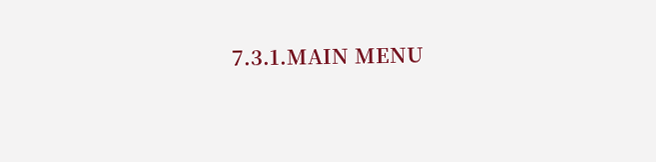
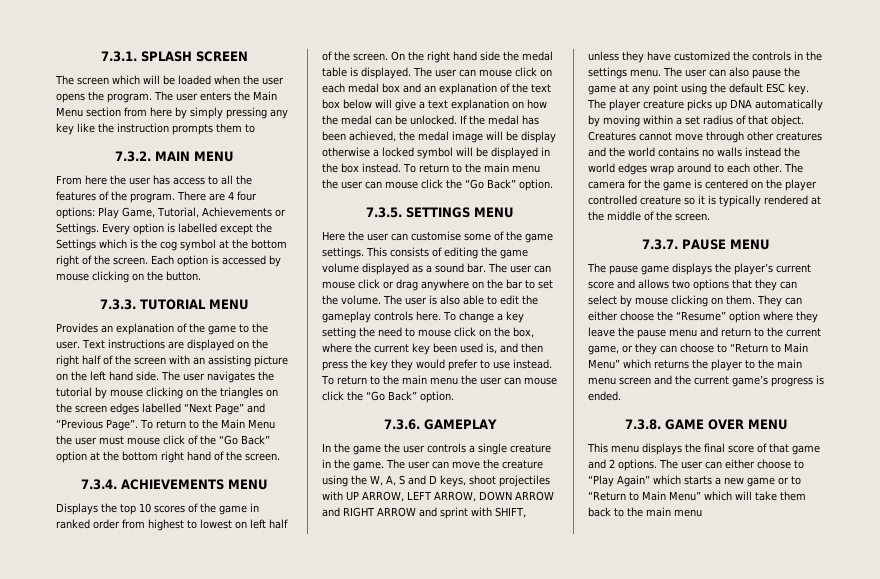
- 7.3.1.MAIN MENU
+ 7.3.1. SPLASH SCREEN
+ The screen which will be loaded when the user opens the program. The user enters the Main Menu section from here by simply pressing any key like the instruction prompts them to
+ 7.3.2. MAIN MENU
+ From here the user has access to all the features of the program. There are 4 four options: Play Game, Tutorial, Achievements or Settings. Every option is labelled except the Settings which is the cog symbol at the bottom right of the screen. Each option is accessed by mouse clicking on the button.
+ 7.3.3. TUTORIAL MENU
+ Provides an explanation of the game to the user. Text instructions are displayed on the right half of the screen with an assisting picture on the left hand side. The user navigates the tutorial by mouse clicking on the triangles on the screen edges labelled “Next Page” and “Previous Page”. To return to the Main Menu the user must mouse click of the “Go Back” option at the bottom right hand of the screen.
+ 7.3.4. ACHIEVEMENTS MENU
+ Displays the top 10 scores of the game in ranked order from highest to lowest on left half of the screen. On the right hand side the medal table is displayed. The user can mouse click on each medal box and an explanation of the text box below will give a text explanation on how the medal can be unlocked. If the medal has been achieved, the medal image will be display otherwise a locked symbol will be displayed in the box instead. To return to the main menu the user can mouse click the “Go Back” option.
+ 7.3.5. SETTINGS MENU
+ Here the user can customise some of the game settings. This consists of editing the game volume displayed as a sound bar. The user can mouse click or drag anywhere on the bar to set the volume. The user is also able to edit the gameplay controls here. To change a key setting the need to mouse click on the box, where the current key been used is, and then press the key they would prefer to use instead. To return to the main menu the user can mouse click the “Go Back” option.
+ 7.3.6. GAMEPLAY
+ In the game the user controls a single creature in the game. The user can move the creature using the W, A, S and D keys, shoot projectiles with UP ARROW, LEFT ARROW, DOWN ARROW and RIGHT ARROW and sprint with SHIFT, unless they have customized the controls in the settings menu. The user can also pause the game at any point using the default ESC key. The player creature picks up DNA automatically by moving within a set radius of that object. Creatures cannot move through other creatures and the world contains no walls instead the world edges wrap around to each other. The camera for the game is centered on the player controlled creature so it is typically rendered at the middle of the screen.
+ 7.3.7. PAUSE MENU
+ The pause game displays the player’s current score and allows two options that they can select by mouse clicking on them. They can either choose the “Resume” option where they leave the pause menu and return to the current game, or they can choose to “Return to Main Menu” which returns the player to the main menu screen and the current game’s progress is ended.
+ 7.3.8. GAME OVER MENU
+ This menu displays the final score of that game and 2 options. The user can either choose to “Play Again” which starts a new game or to “Return to Main Menu” which will take them back to the main menu

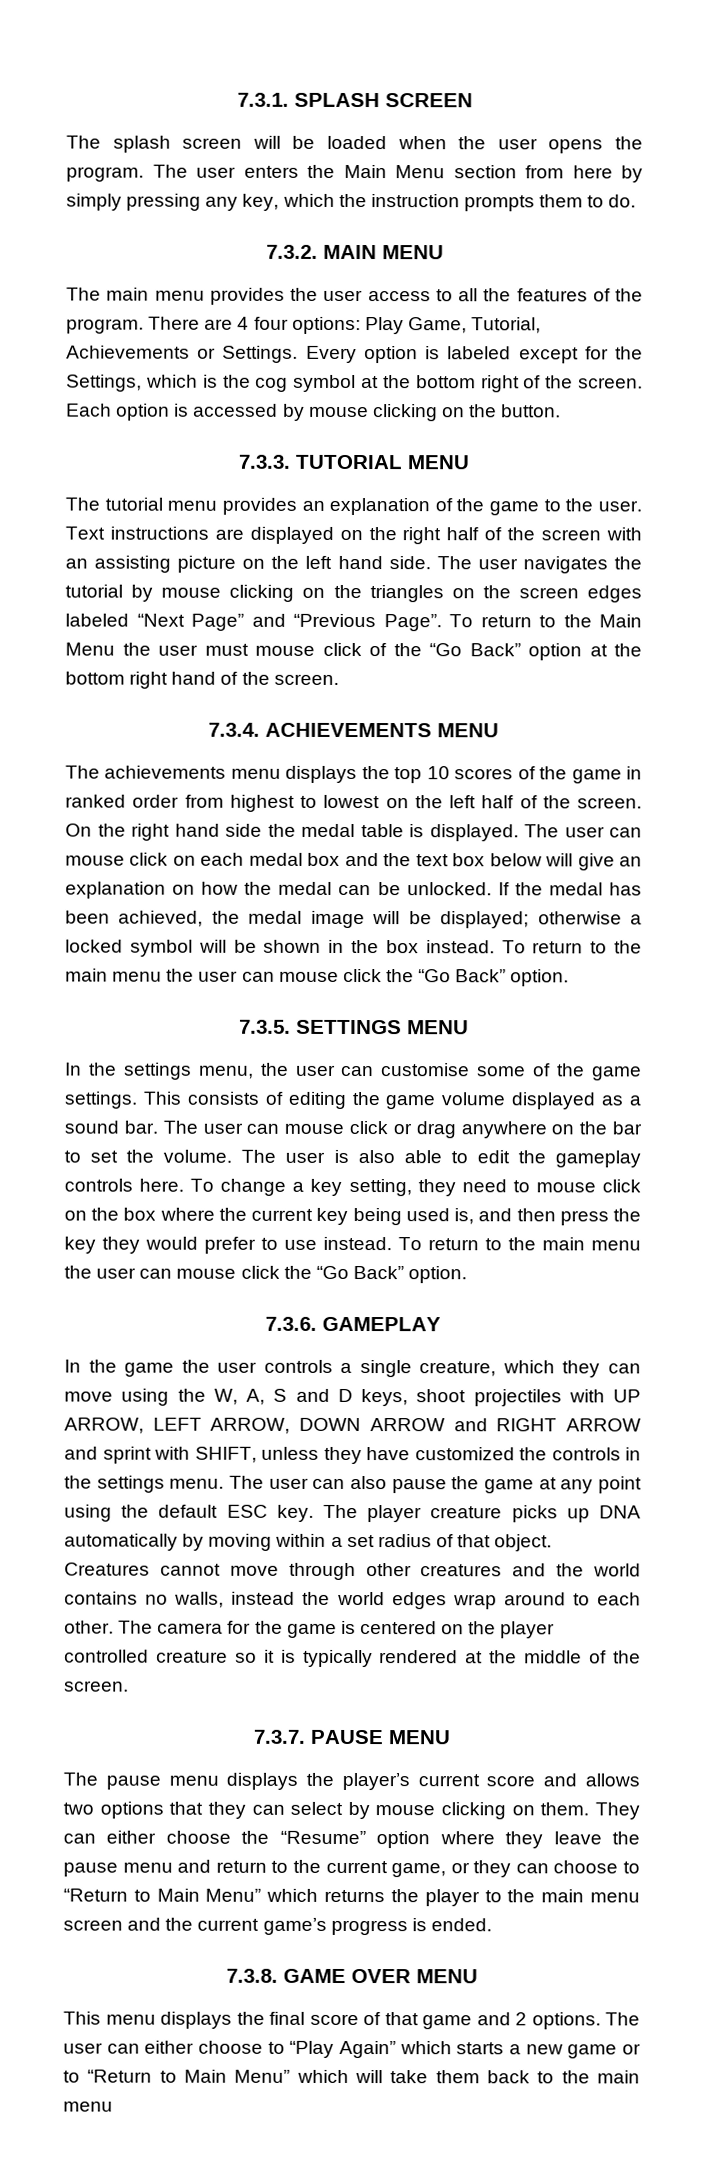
- The screen which will be loaded when the user opens the program.
+ The splash screen will be loaded when the user opens the program.
- The user enters the Main Menu section from here by simply pressing any key like the instruction prompts them to
+ The user enters the Main Menu section from here by simply pressing any key, which the instruction prompts them to do.
- From here the user has access to all the features of the program.
+ The main menu provides the user access to all the features of the program.
- Every option is labelled except the Settings which is the cog symbol at the bottom right of the screen.
+ Every option is labeled except for the Settings, which is the cog symbol at the bottom right of the screen.
- Provides an explanation of the game to the user.
+ The tutorial menu provides an explanation of the game to the user.
- The user navigates the tutorial by mouse clicking on the triangles on the screen edges labelled “Next Page” and “Previous Page”.
+ The user navigates the tutorial by mouse clicking on the triangles on the screen edges labeled “Next Page” and “Previous Page”.
- Displays the top 10 scores of the game in ranked order from highest to lowest on left half of the screen.
+ The achievements menu displays the top 10 scores of the game in ranked order from highest to lowest on the left half of the screen.
- The user can mouse click on each medal box and an explanation of the text box below will give a text explanation on how the medal can be unlocked.
+ The user can mouse click on each medal box and the text box below will give an explanation on how the medal can be unlocked.
- If the medal has been achieved, the medal image will be display otherwise a locked symbol will be displayed in the box instead.
+ If the medal has been achieved, the medal image will be displayed; otherwise a locked symbol will be shown in the box instead.
- Here the user can customise some of the game settings.
+ In the settings menu, the user can customise some of the game settings.
- To change a key setting the need to mouse click on the box, where the current key been used is, and then press the key they would prefer to use instead.
+ To change a key setting, they need to mouse click on the box where the current key being used is, and then press the key they would prefer to use instead.
- In the game the user controls a single creature in the game. The user can move the creature using the W, A, S and D keys, shoot projectiles with UP ARROW, LEFT ARROW, DOWN ARROW and RIGHT ARROW and sprint with SHIFT, unless they have customized the controls in the settings menu.
+ In the game the user controls a single creature, which they can move using the W, A, S and D keys, shoot projectiles with UP ARROW, LEFT ARROW, DOWN ARROW and RIGHT ARROW and sprint with SHIFT, unless they have customized the controls in the settings menu.
- Creatures cannot move through other creatures and the world contains no walls instead the world edges wrap around to each other.
+ Creatures cannot move through other creatures and the world contains no walls, instead the world edges wrap around to each other.
- The pause game displays the player’s current score and allows two options that they can select by mouse clicking on them.
+ The pause menu displays the player’s current score and allows two options that they can select by mouse clicking on them.

